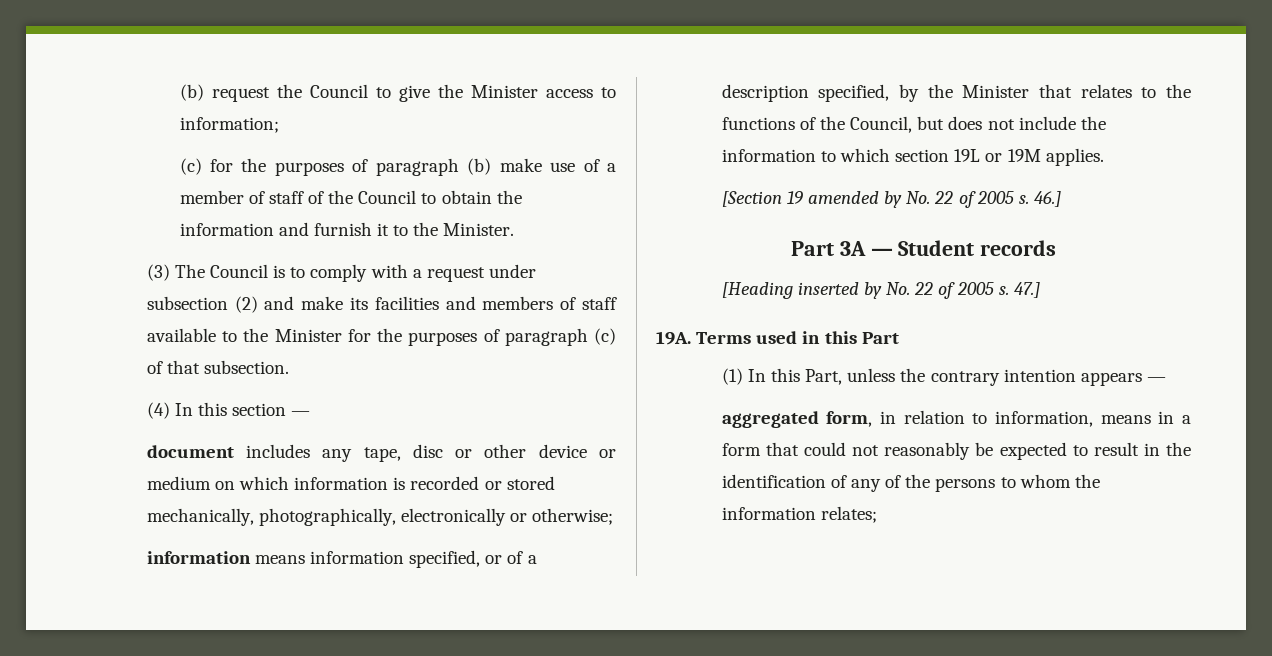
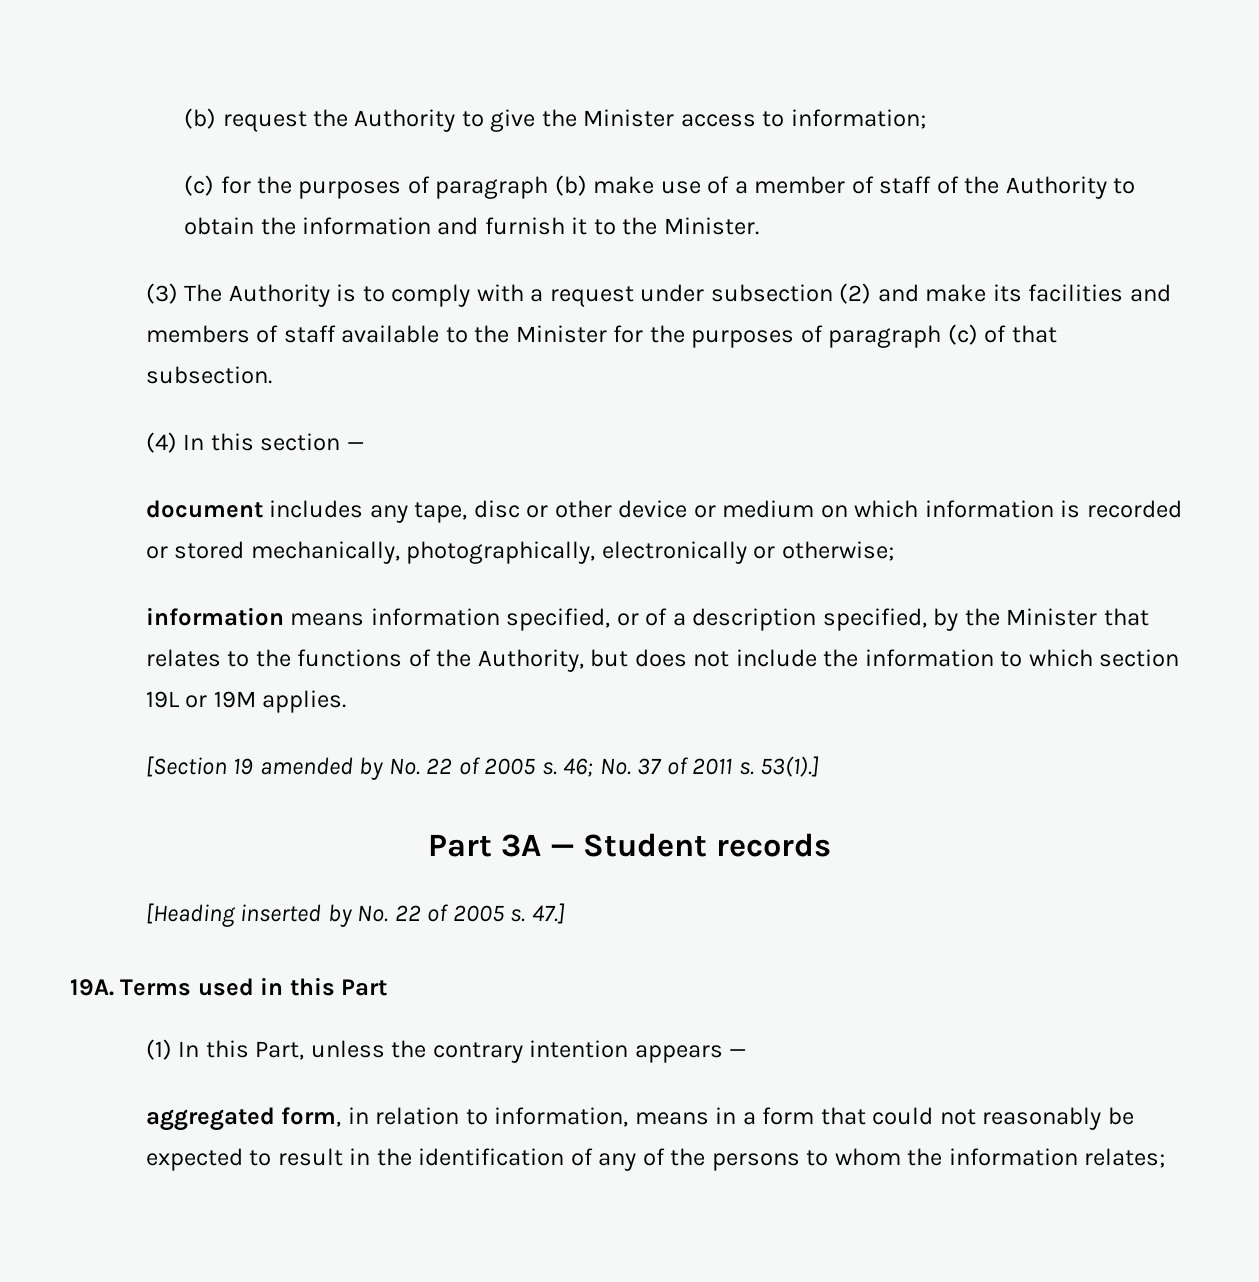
- (b) request the Council to give the Minister access to information;
+ (b) request the Authority to give the Minister access to information;
- (c) for the purposes of paragraph (b) make use of a member of staff of the Council to obtain the information and furnish it to the Minister.
+ (c) for the purposes of paragraph (b) make use of a member of staff of the Authority to obtain the information and furnish it to the Minister.
- (3) The Council is to comply with a request under subsection (2) and make its facilities and members of staff available to the Minister for the purposes of paragraph (c) of that subsection.
+ (3) The Authority is to comply with a request under subsection (2) and make its facilities and members of staff available to the Minister for the purposes of paragraph (c) of that subsection.
- information means information specified, or of a description specified, by the Minister that relates to the functions of the Council, but does not include the information to which section 19L or 19M applies.
+ information means information specified, or of a description specified, by the Minister that relates to the functions of the Authority, but does not include the information to which section 19L or 19M applies.
- 46.]
+ 46; No. 37 of 2011 s. 53(1).]

